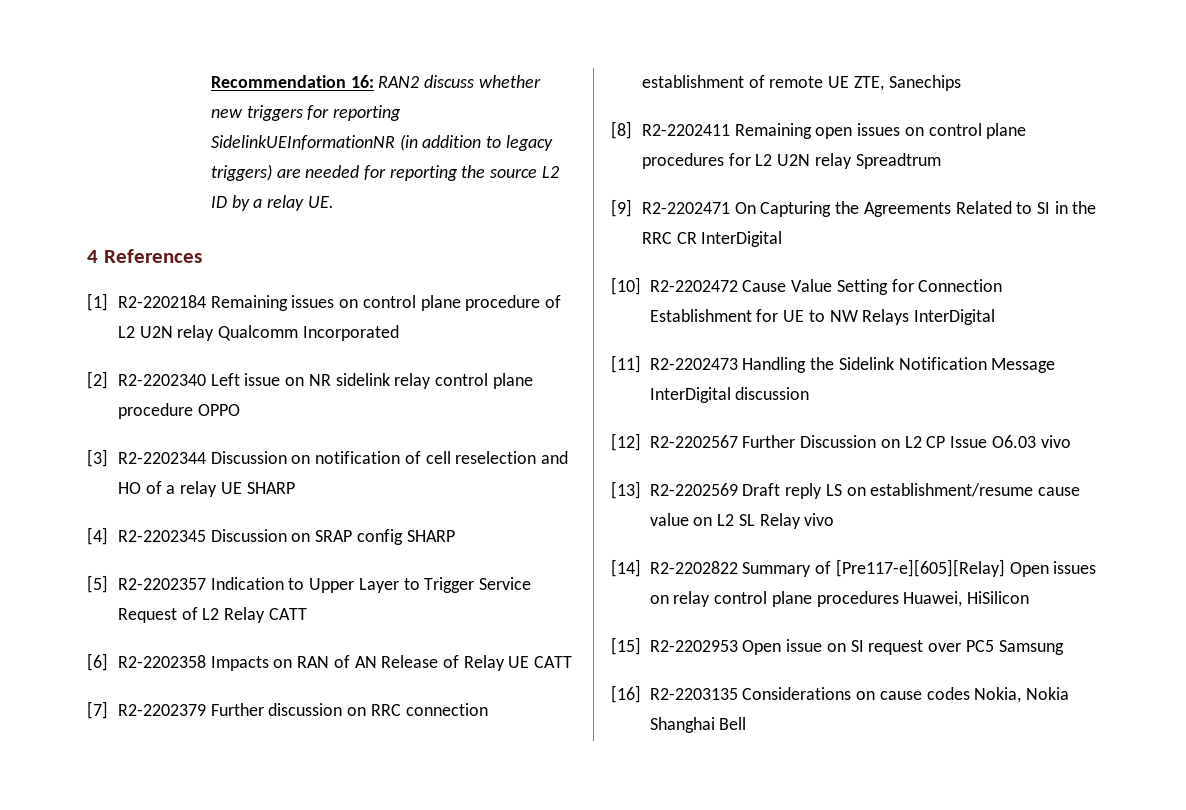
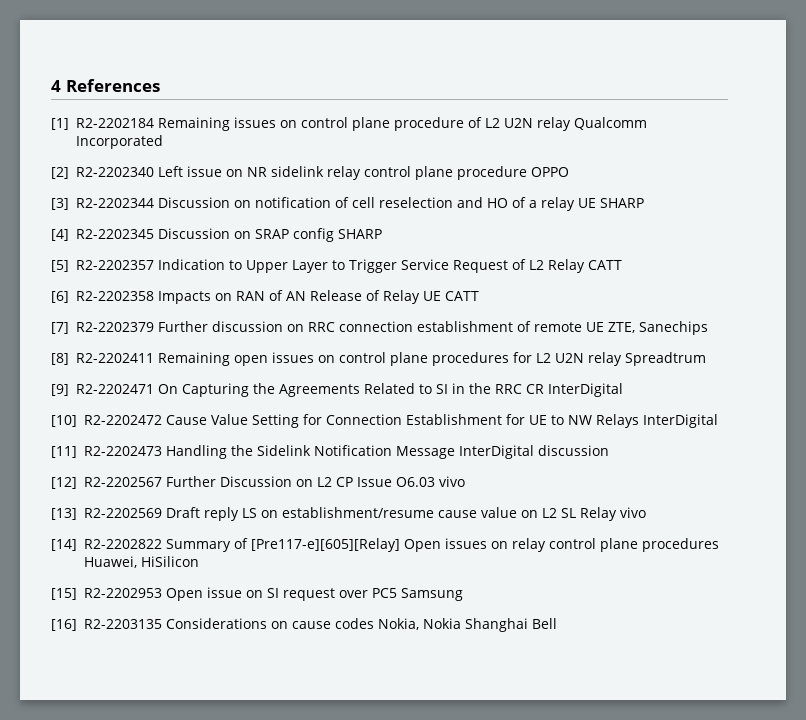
- Recommendation 16: RAN2 discuss whether new triggers for reporting SidelinkUEInformationNR (in addition to legacy triggers) are needed for reporting the source L2 ID by a relay UE.

